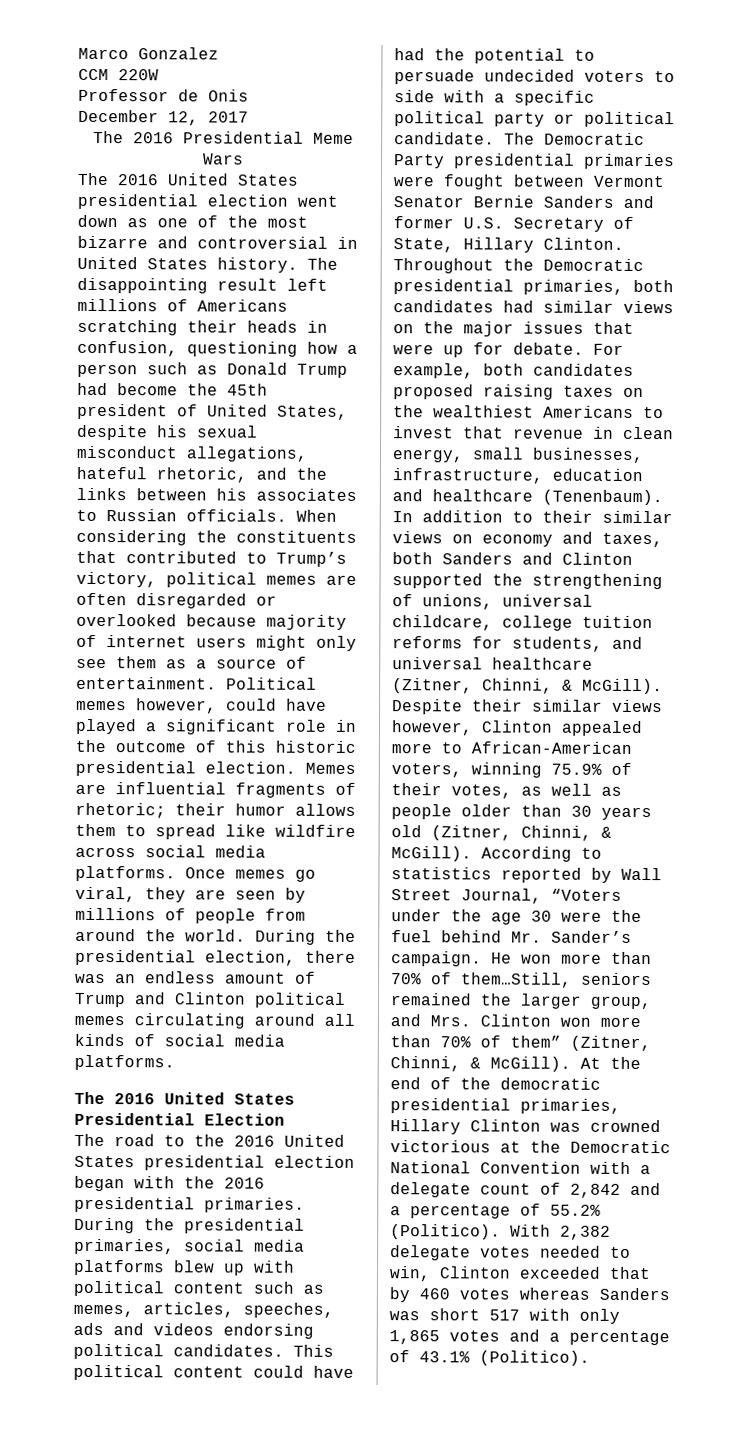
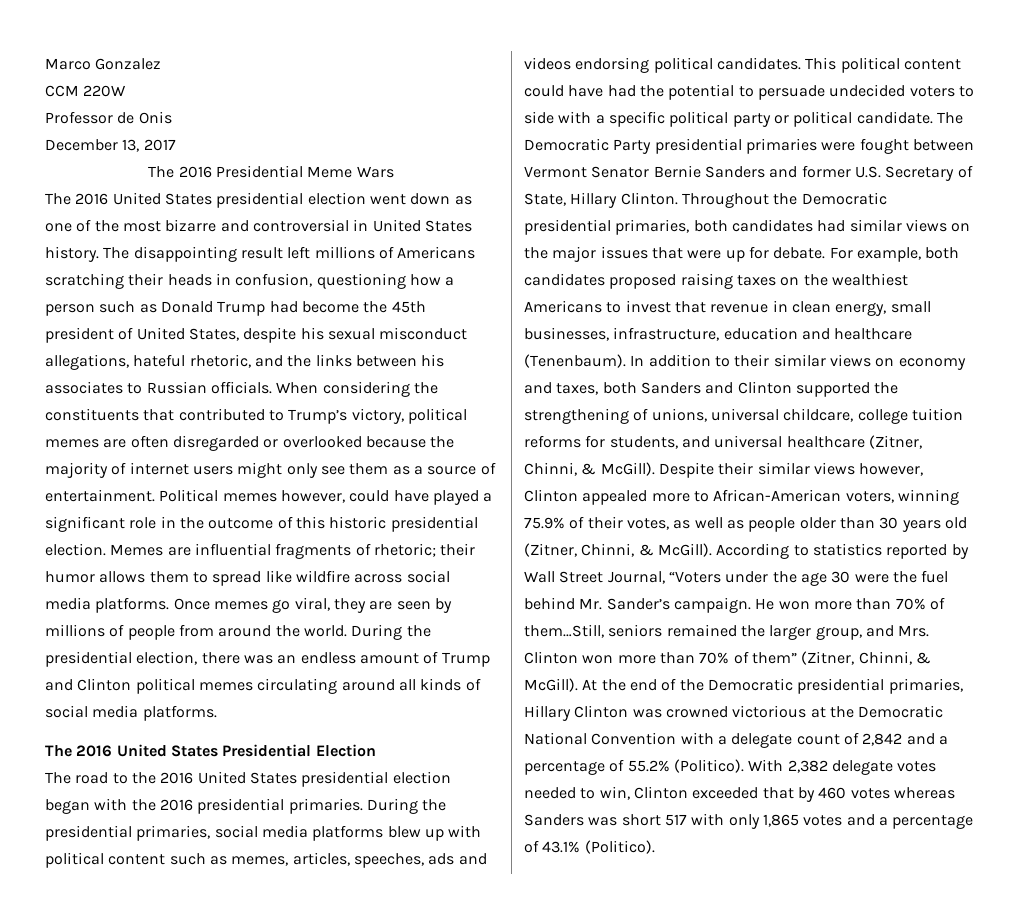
- December 12, 2017
+ December 13, 2017
- When considering the constituents that contributed to Trump’s victory, political memes are often disregarded or overlooked because majority of internet users might only see them as a source of entertainment.
+ When considering the constituents that contributed to Trump’s victory, political memes are often disregarded or overlooked because the majority of internet users might only see them as a source of entertainment.
- At the end of the democratic presidential primaries, Hillary Clinton was crowned victorious at the Democratic National Convention with a delegate count of 2,842 and a percentage of 55.2% (Politico).
+ At the end of the Democratic presidential primaries, Hillary Clinton was crowned victorious at the Democratic National Convention with a delegate count of 2,842 and a percentage of 55.2% (Politico).

